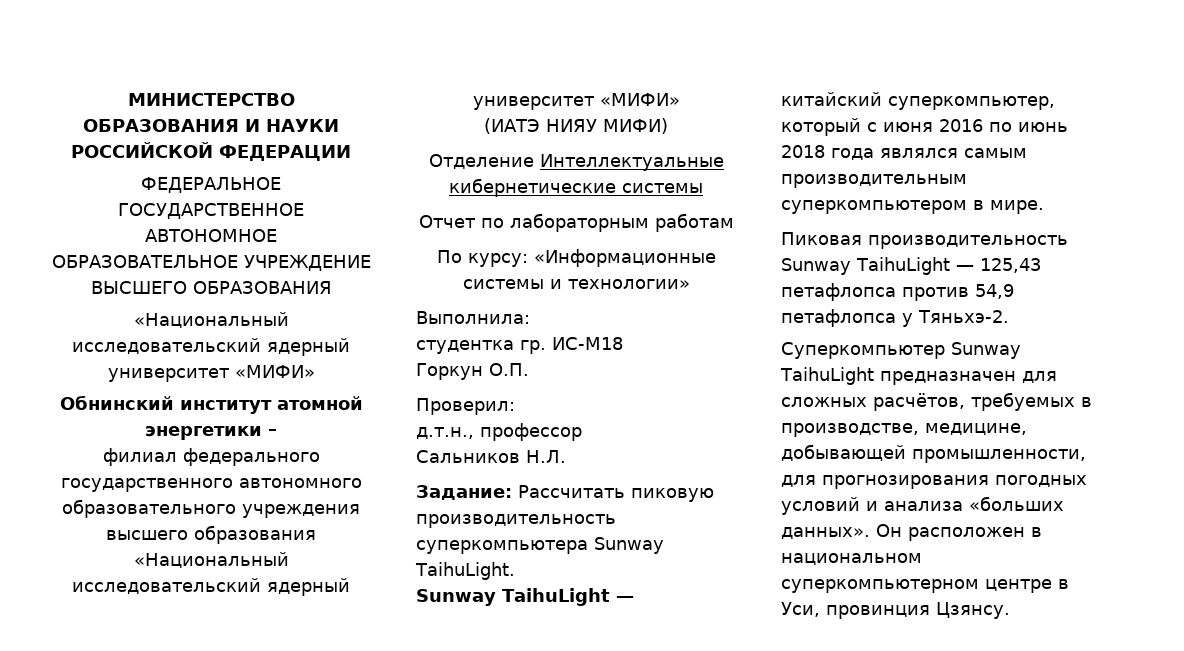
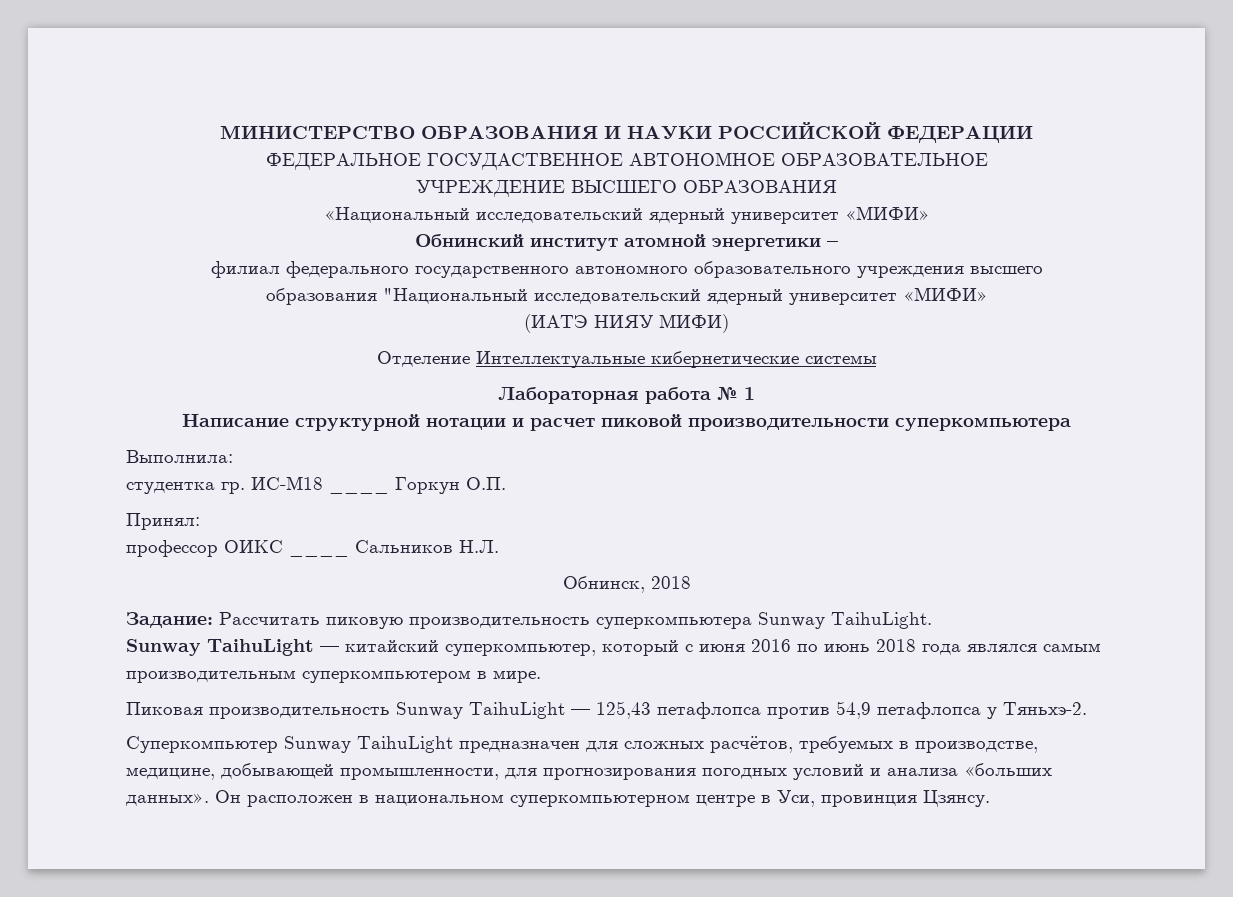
- ФЕДЕРАЛЬНОЕ ГОСУДАРСТВЕННОЕ АВТОНОМНОЕ ОБРАЗОВАТЕЛЬНОЕ УЧРЕЖДЕНИЕ ВЫСШЕГО ОБРАЗОВАНИЯ
+ ФЕДЕРАЛЬНОЕ ГОСУДАСТВЕННОЕ АВТОНОМНОЕ ОБРАЗОВАТЕЛЬНОЕ
+ УЧРЕЖДЕНИЕ ВЫСШЕГО ОБРАЗОВАНИЯ
- филиал федерального государственного автономного образовательного учреждения высшего образования «Национальный исследовательский ядерный университет «МИФИ»
+ филиал федерального государственного автономного образовательного учреждения высшего
+ образования "Национальный исследовательский ядерный университет «МИФИ»
- Отчет по лабораторным работам
- По курсу: «Информационные системы и технологии»
+ Лабораторная работа № 1
+ Написание структурной нотации и расчет пиковой производительности суперкомпьютера
- ИС-М18
- Горкун О.П.
+ ИС-М18 ____ Горкун О.П.
- Проверил:
- д.т.н., профессор
- Сальников Н.Л.
+ Принял:
+ профессор ОИКС ____ Сальников Н.Л.
+ Обнинск, 2018

